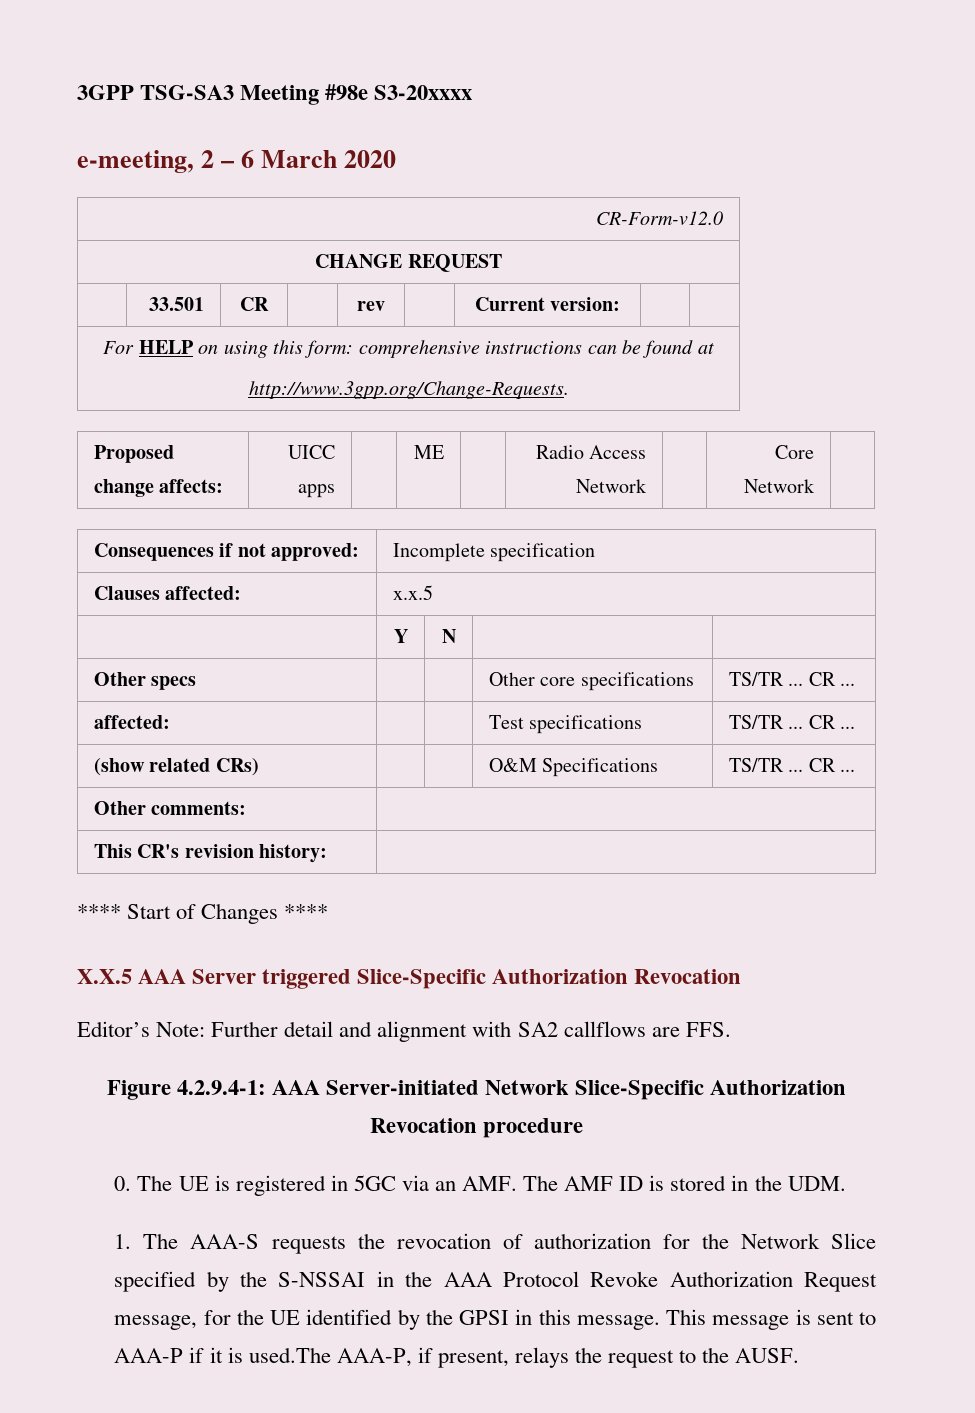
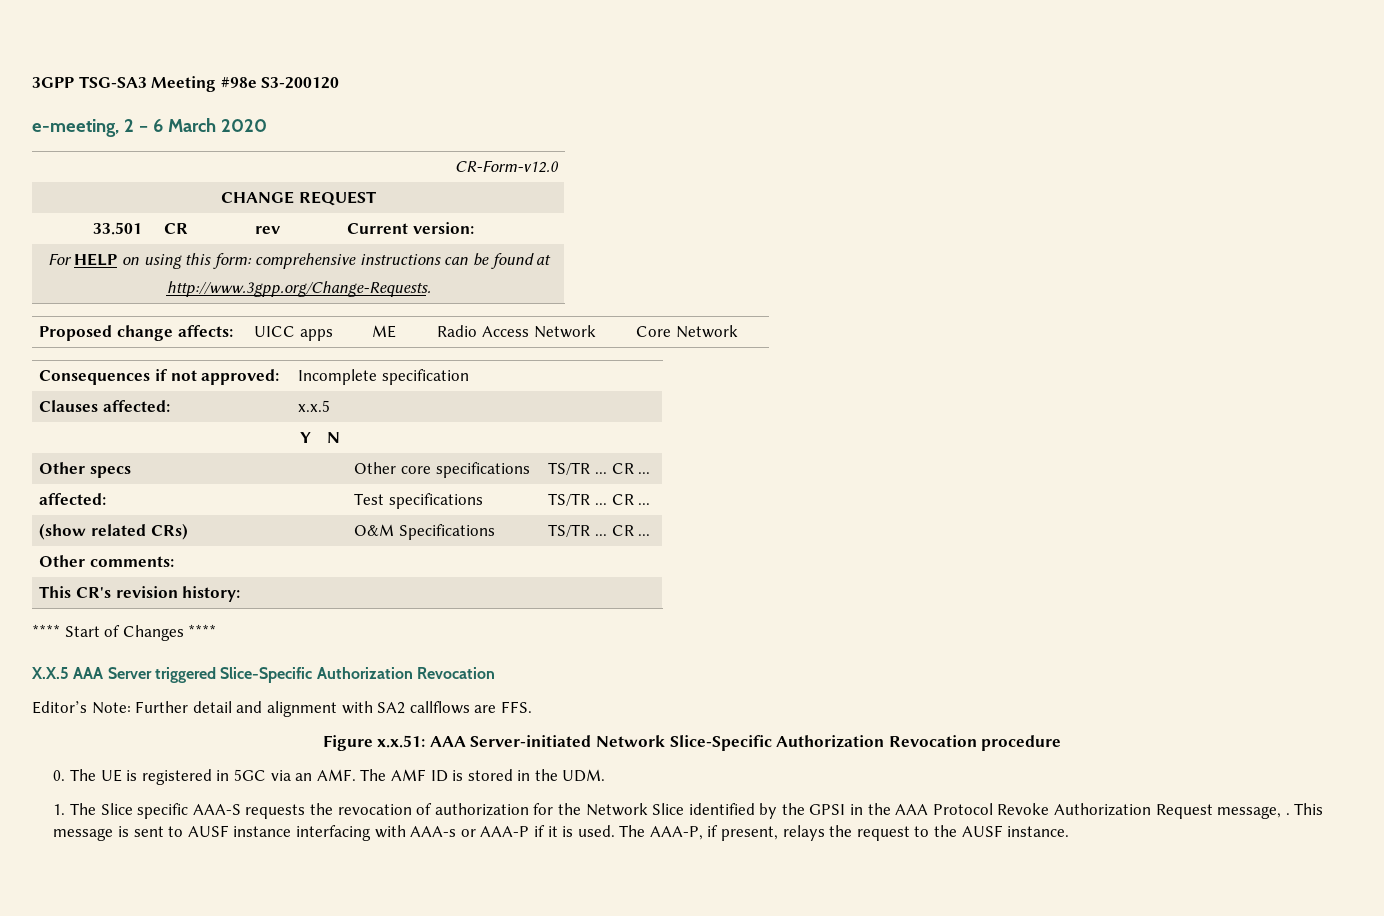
- 3GPP TSG-SA3 Meeting #98e S3-20xxxx
+ 3GPP TSG-SA3 Meeting #98e S3-200120
- Figure 4.2.9.4-1: AAA Server-initiated Network Slice-Specific Authorization Revocation procedure
+ Figure x.x.51: AAA Server-initiated Network Slice-Specific Authorization Revocation procedure
- 1. The AAA-S requests the revocation of authorization for the Network Slice specified by the S-NSSAI in the AAA Protocol Revoke Authorization Request message, for the UE identified by the GPSI in this message.
+ 1. The Slice specific AAA-S requests the revocation of authorization for the Network Slice identified by the GPSI in the AAA Protocol Revoke Authorization Request message, .
- This message is sent to AAA-P if it is used.The AAA-P, if present, relays the request to the AUSF.
+ This message is sent to AUSF instance interfacing with AAA-s or AAA-P if it is used. The AAA-P, if present, relays the request to the AUSF instance.

